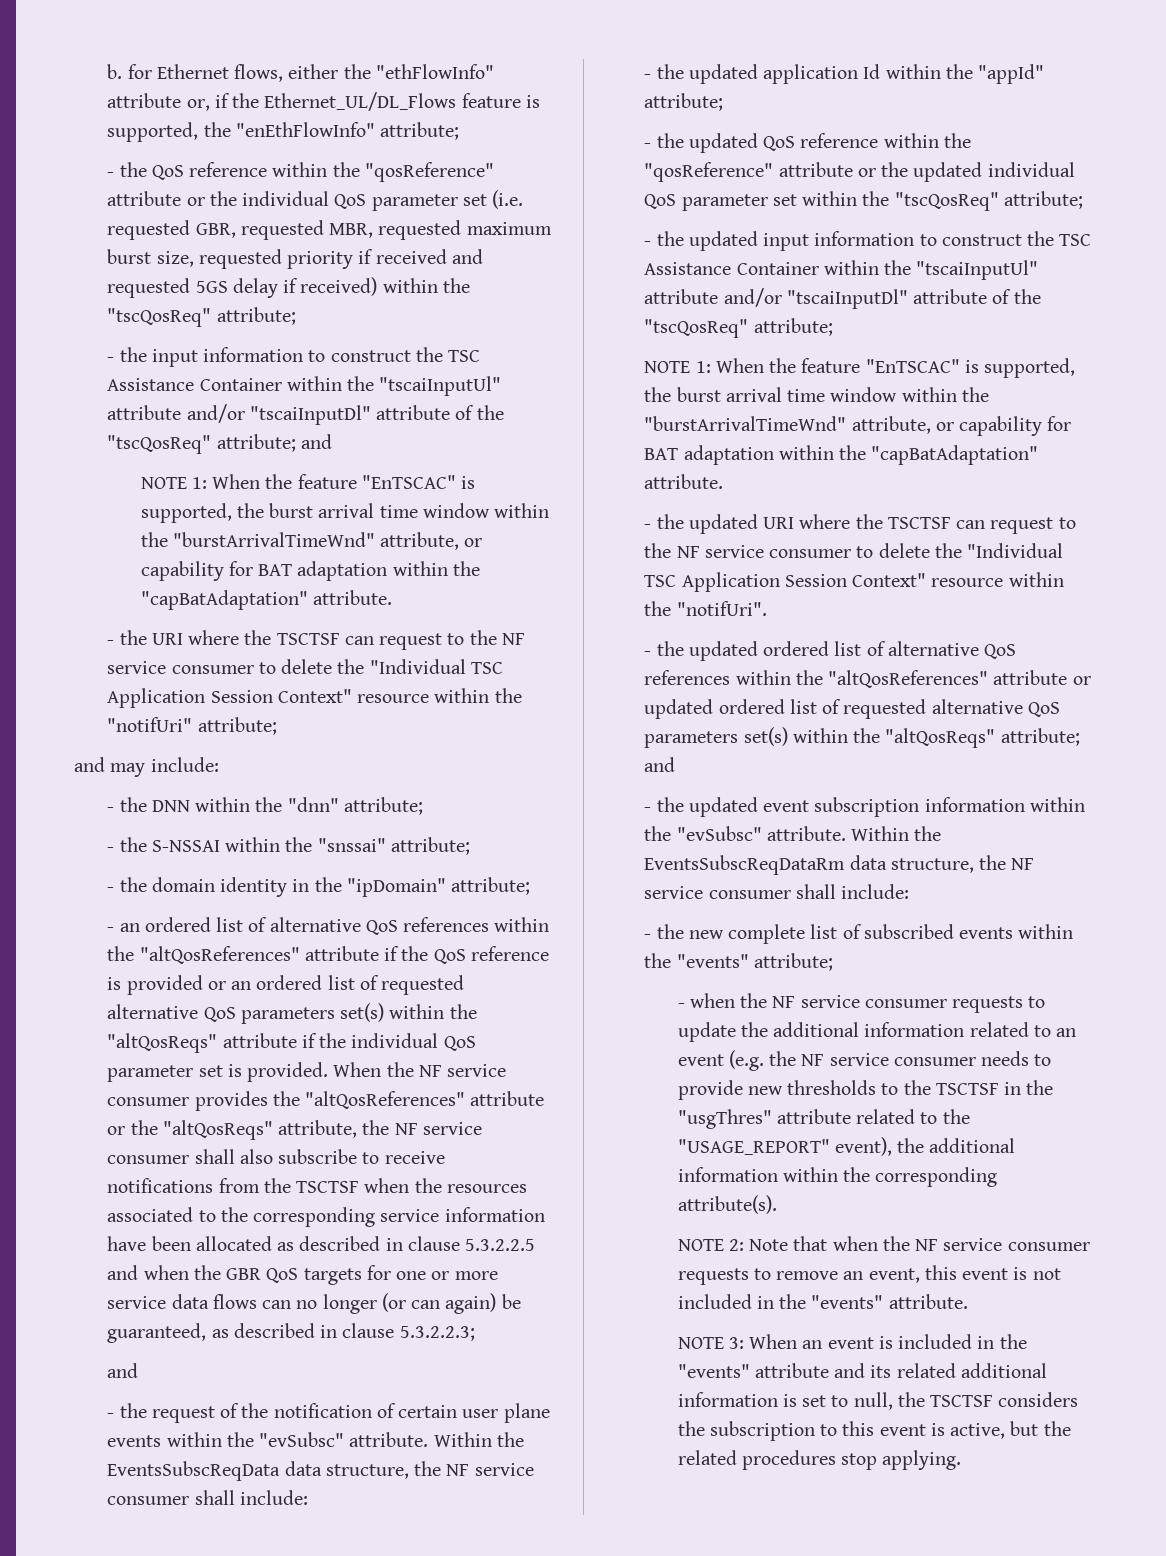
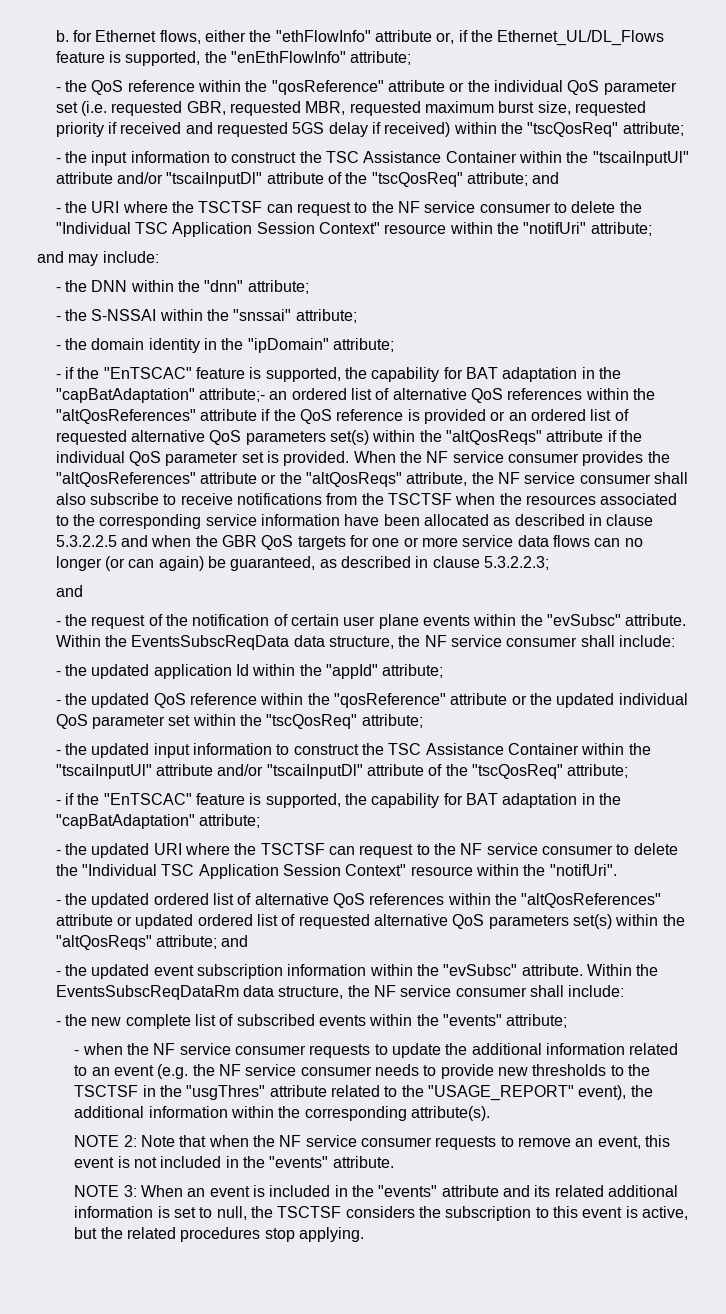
  - the input information to construct the TSC Assistance Container within the "tscaiInputUl" attribute and/or "tscaiInputDl" attribute of the "tscQosReq" attribute; and
- NOTE 1: When the feature "EnTSCAC" is supported, the burst arrival time window within the "burstArrivalTimeWnd" attribute, or capability for BAT adaptation within the "capBatAdaptation" attribute.
- - an ordered list of alternative QoS references within the "altQosReferences" attribute if the QoS reference is provided or an ordered list of requested alternative QoS parameters set(s) within the "altQosReqs" attribute if the individual QoS parameter set is provided.
+ - if the "EnTSCAC" feature is supported, the capability for BAT adaptation in the "capBatAdaptation" attribute;- an ordered list of alternative QoS references within the "altQosReferences" attribute if the QoS reference is provided or an ordered list of requested alternative QoS parameters set(s) within the "altQosReqs" attribute if the individual QoS parameter set is provided.
  - the updated input information to construct the TSC Assistance Container within the "tscaiInputUl" attribute and/or "tscaiInputDl" attribute of the "tscQosReq" attribute;
- NOTE 1: When the feature "EnTSCAC" is supported, the burst arrival time window within the "burstArrivalTimeWnd" attribute, or capability for BAT adaptation within the "capBatAdaptation" attribute.
+ - if the "EnTSCAC" feature is supported, the capability for BAT adaptation in the "capBatAdaptation" attribute;

